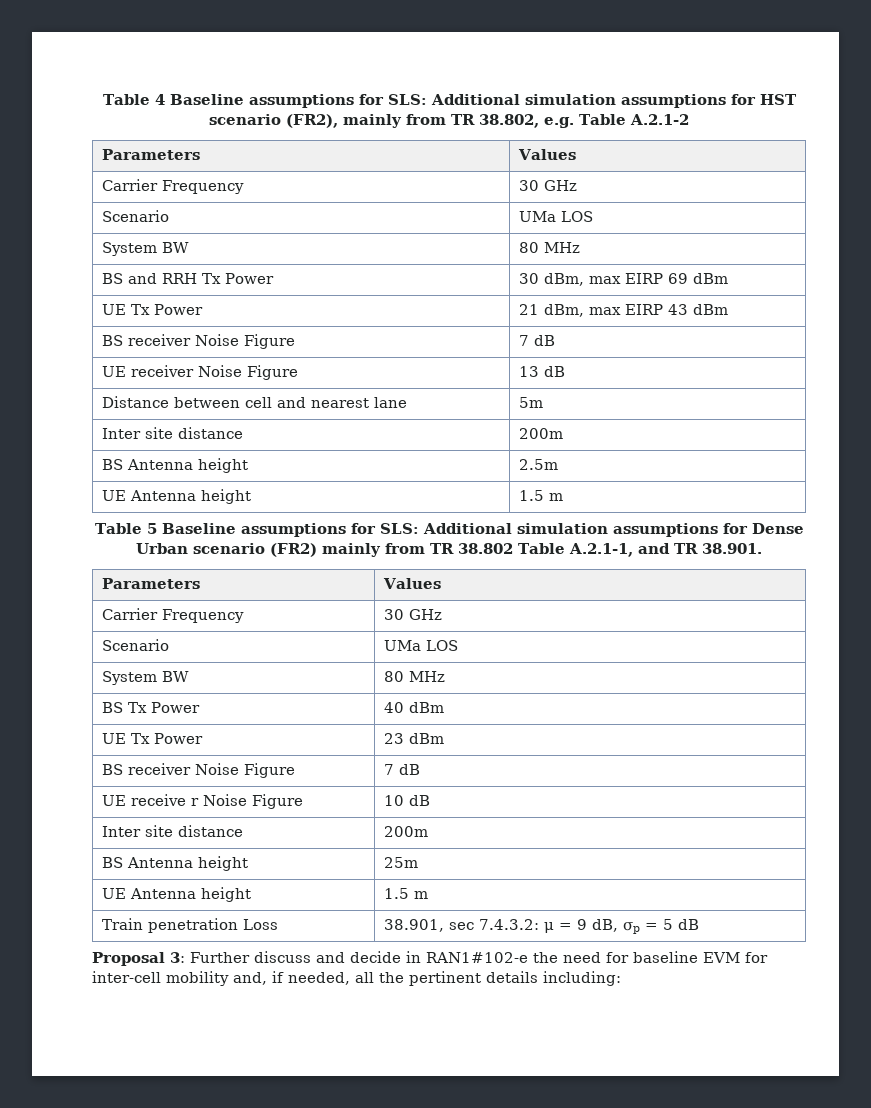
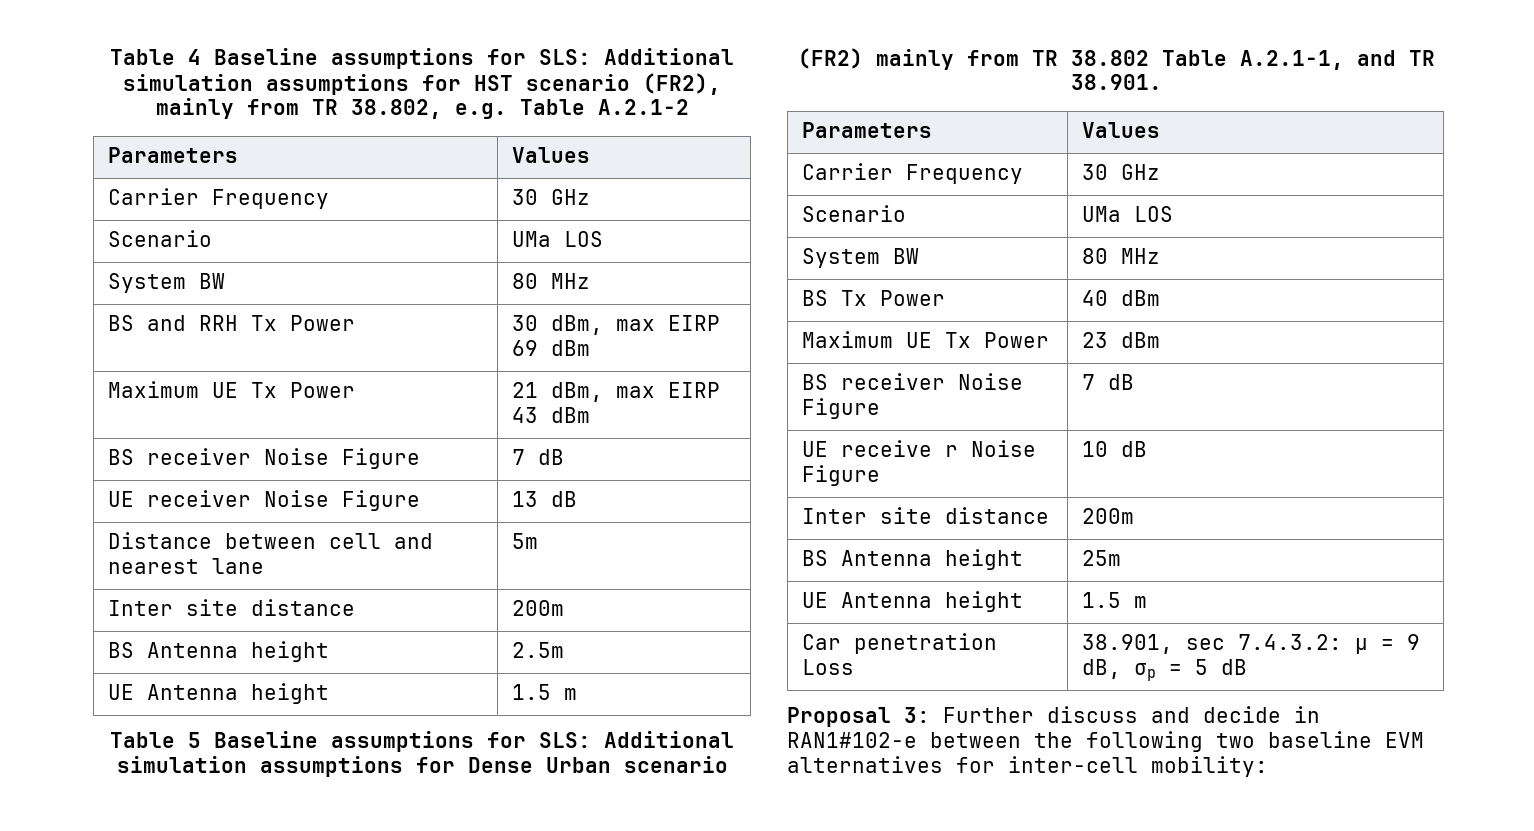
- UE Tx Power | 21 dBm, max EIRP 43 dBm
+ Maximum UE Tx Power | 21 dBm, max EIRP 43 dBm
- UE Tx Power | 23 dBm
+ Maximum UE Tx Power | 23 dBm
- Train penetration Loss | 38.901, sec 7.4.3.2: μ = 9 dB, σp = 5 dB
+ Car penetration Loss | 38.901, sec 7.4.3.2: μ = 9 dB, σp = 5 dB
- Proposal 3: Further discuss and decide in RAN1#102-e the need for baseline EVM for inter-cell mobility and, if needed, all the pertinent details including:
+ Proposal 3: Further discuss and decide in RAN1#102-e between the following two baseline EVM alternatives for inter-cell mobility:

